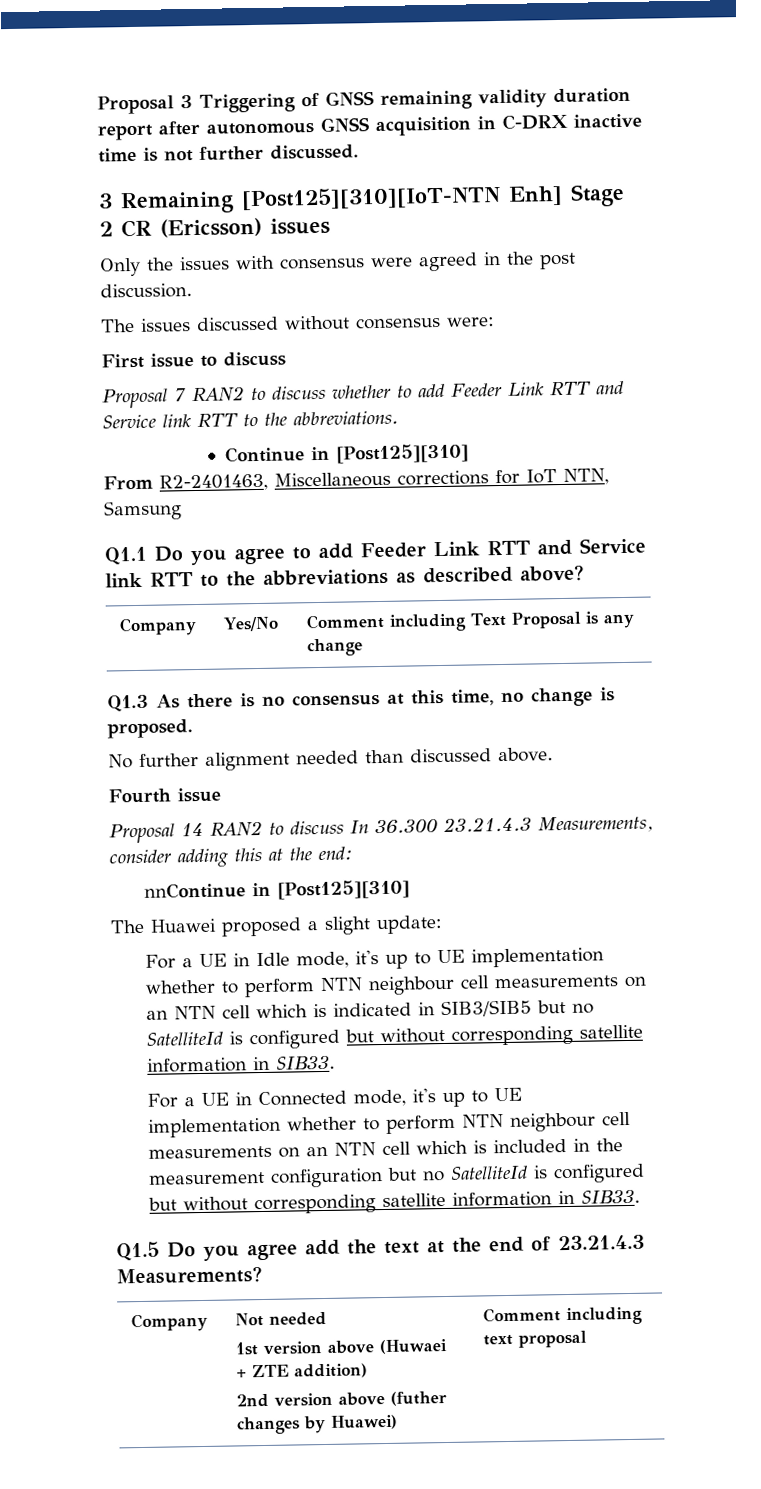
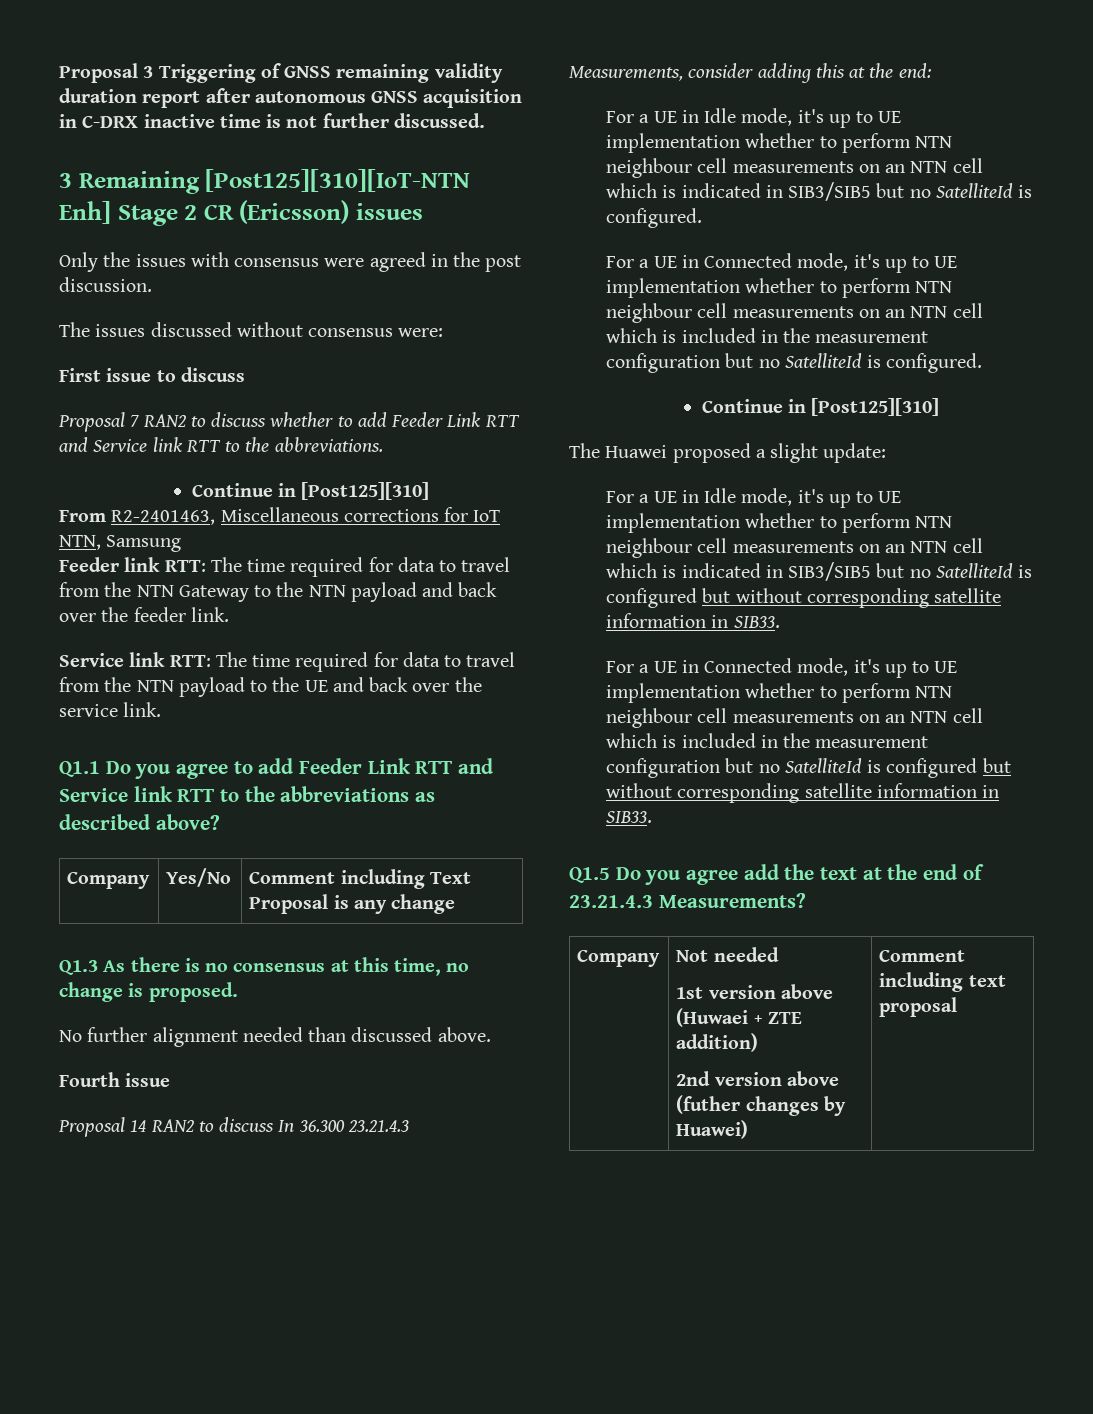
+ Feeder link RTT: The time required for data to travel from the NTN Gateway to the NTN payload and back over the feeder link.
+ Service link RTT: The time required for data to travel from the NTN payload to the UE and back over the service link.
- nnContinue in [Post125][310]
+ For a UE in Idle mode, it's up to UE implementation whether to perform NTN neighbour cell measurements on an NTN cell which is indicated in SIB3/SIB5 but no SatelliteId is configured.
+ For a UE in Connected mode, it's up to UE implementation whether to perform NTN neighbour cell measurements on an NTN cell which is included in the measurement configuration but no SatelliteId is configured.
+ Continue in [Post125][310]

